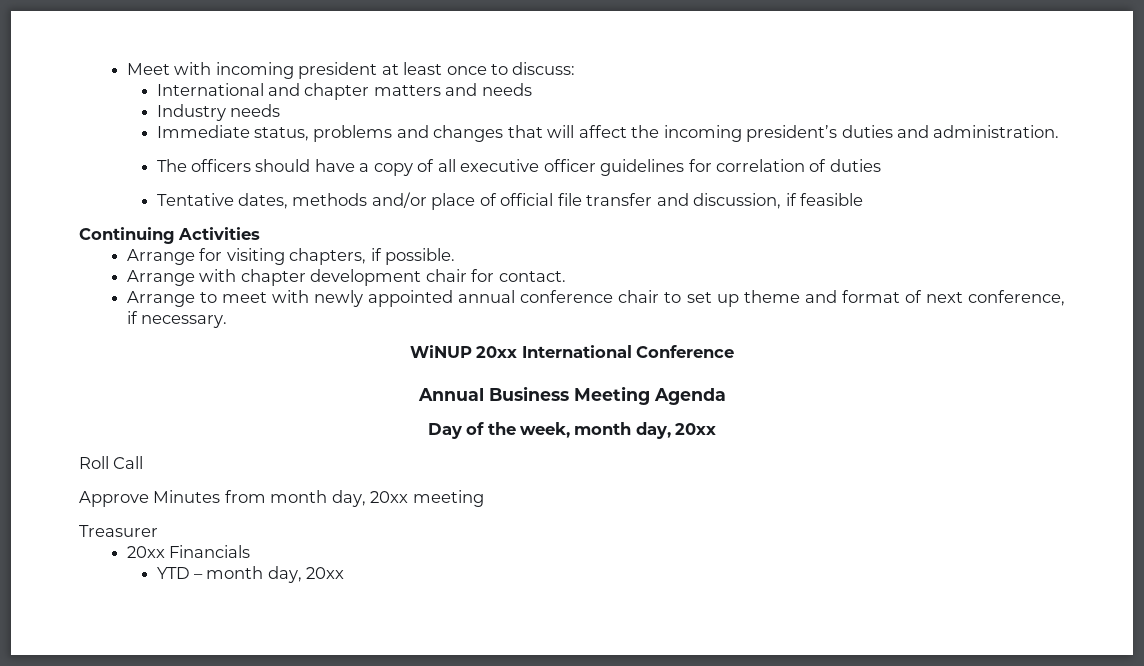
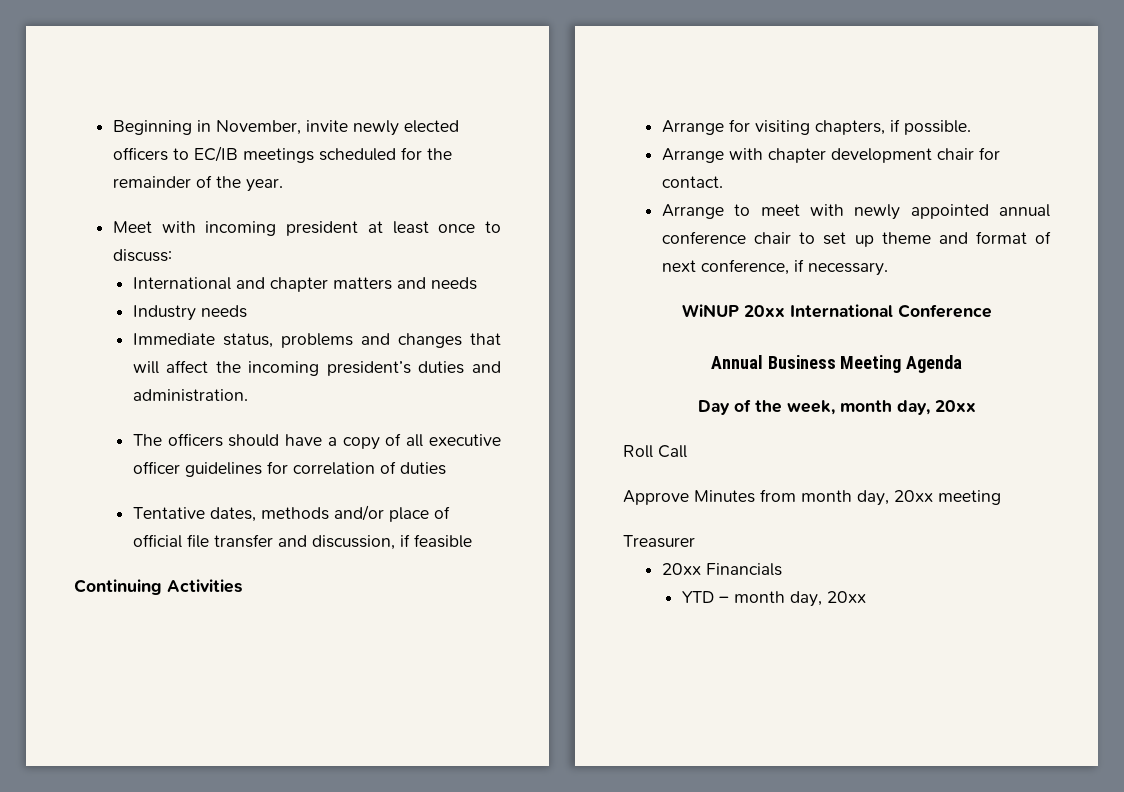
+ Beginning in November, invite newly elected officers to EC/IB meetings scheduled for the remainder of the year.

